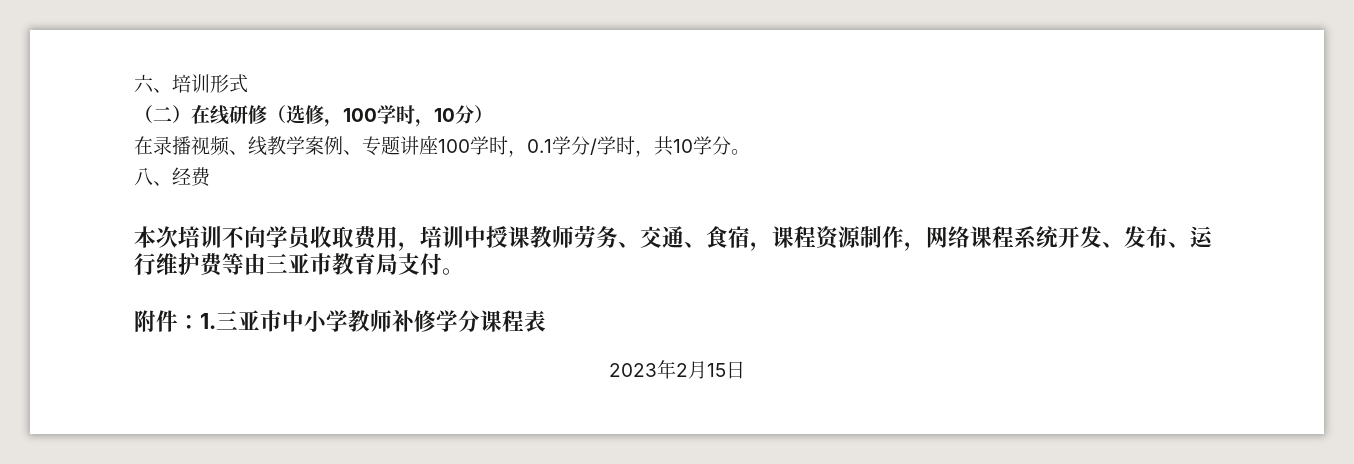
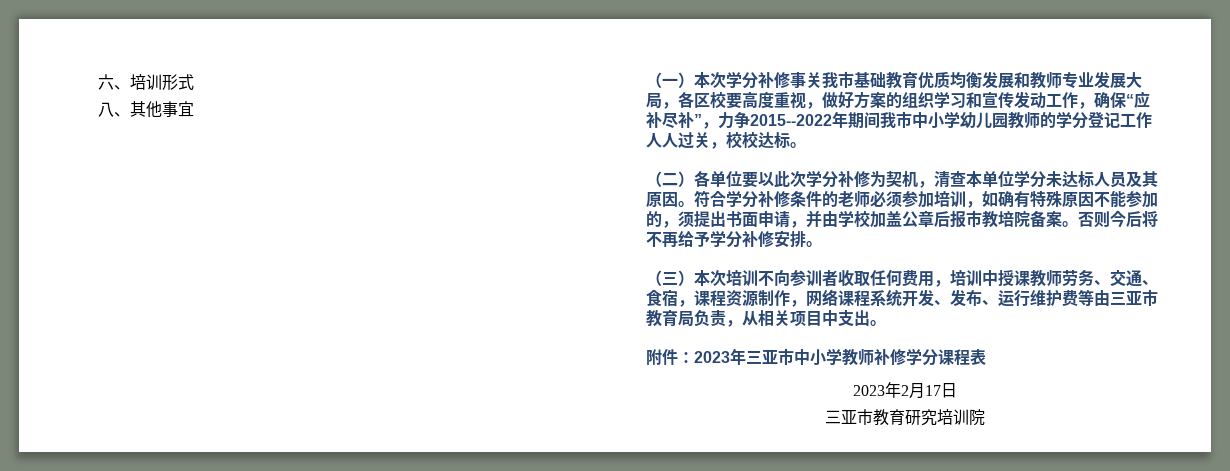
- （二）在线研修（选修，100学时，10分）
- 在录播视频、线教学案例、专题讲座100学时，0.1学分/学时，共10学分。
- 八、经费
- 本次培训不向学员收取费用，培训中授课教师劳务、交通、食宿，课程资源制作，网络课程系统开发、发布、运行维护费等由三亚市教育局支付。
+ 八、其他事宜
+ （一）本次学分补修事关我市基础教育优质均衡发展和教师专业发展大局，各区校要高度重视，做好方案的组织学习和宣传发动工作，确保“应补尽补”，力争2015--2022年期间我市中小学幼儿园教师的学分登记工作人人过关，校校达标。
+ （二）各单位要以此次学分补修为契机，清查本单位学分未达标人员及其原因。符合学分补修条件的老师必须参加培训，如确有特殊原因不能参加的，须提出书面申请，并由学校加盖公章后报市教培院备案。否则今后将不再给予学分补修安排。
+ （三）本次培训不向参训者收取任何费用，培训中授课教师劳务、交通、食宿，课程资源制作，网络课程系统开发、发布、运行维护费等由三亚市教育局负责，从相关项目中支出。
- 附件：1.三亚市中小学教师补修学分课程表
+ 附件：2023年三亚市中小学教师补修学分课程表
- 2023年2月15日
+ 2023年2月17日
+ 三亚市教育研究培训院

